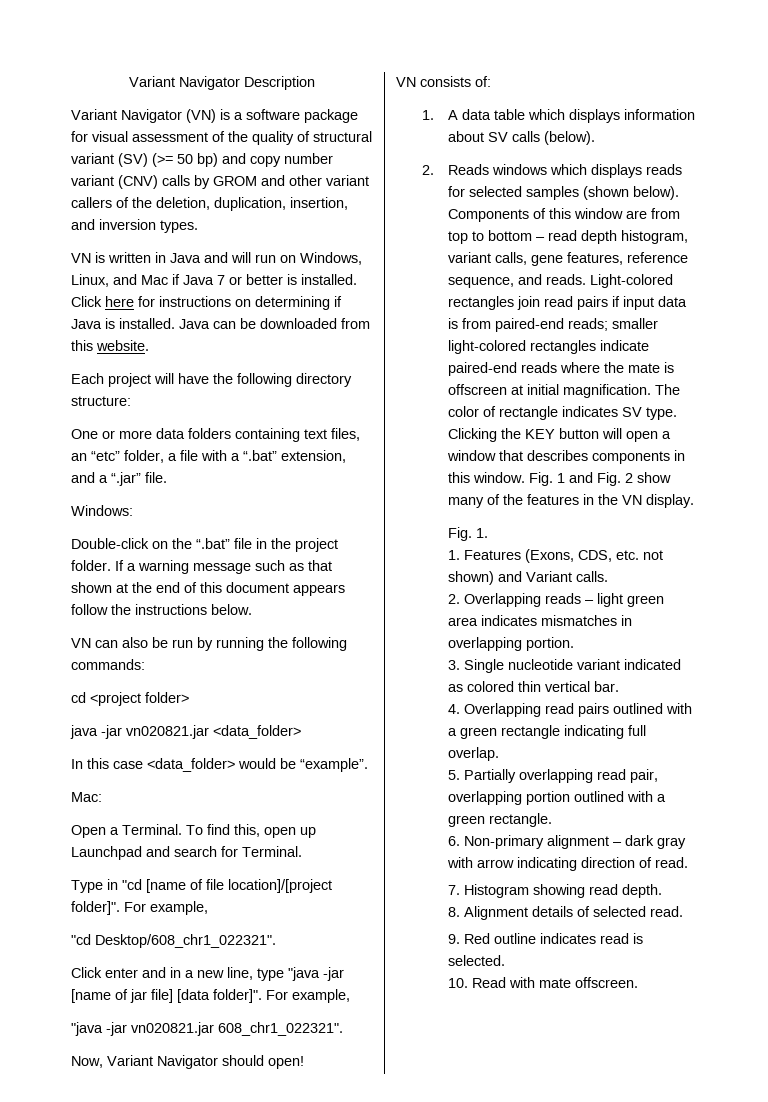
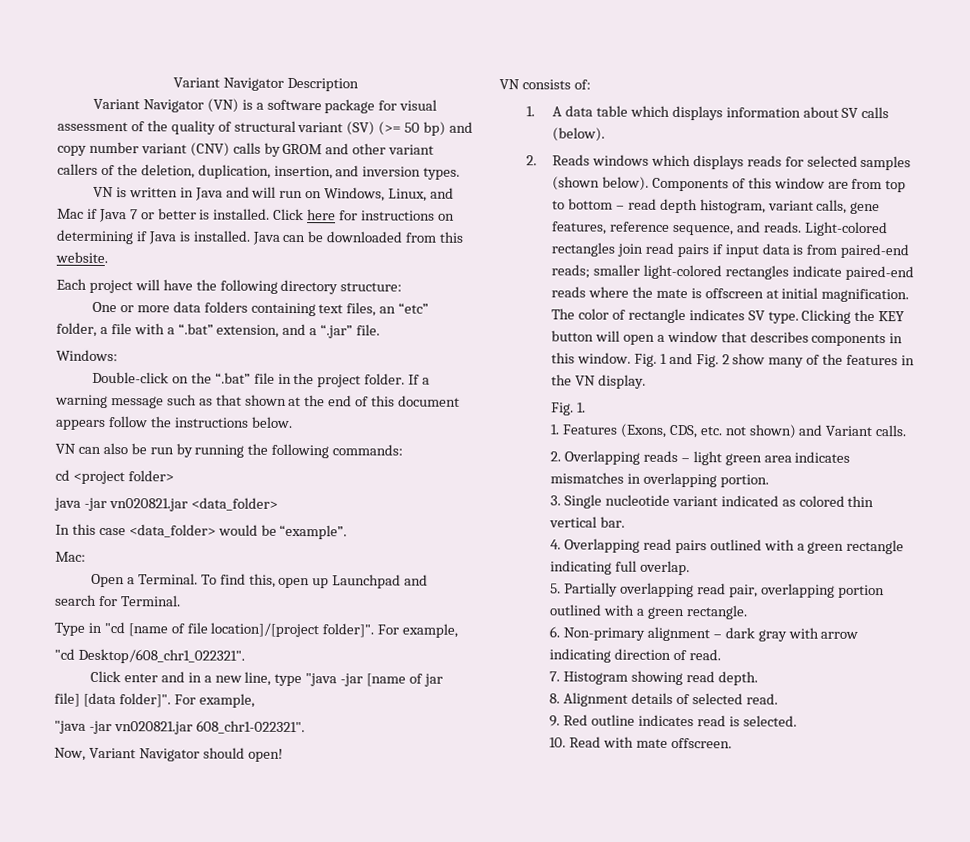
- "java -jar vn020821.jar 608_chr1_022321".
+ "java -jar vn020821.jar 608_chr1-022321".

